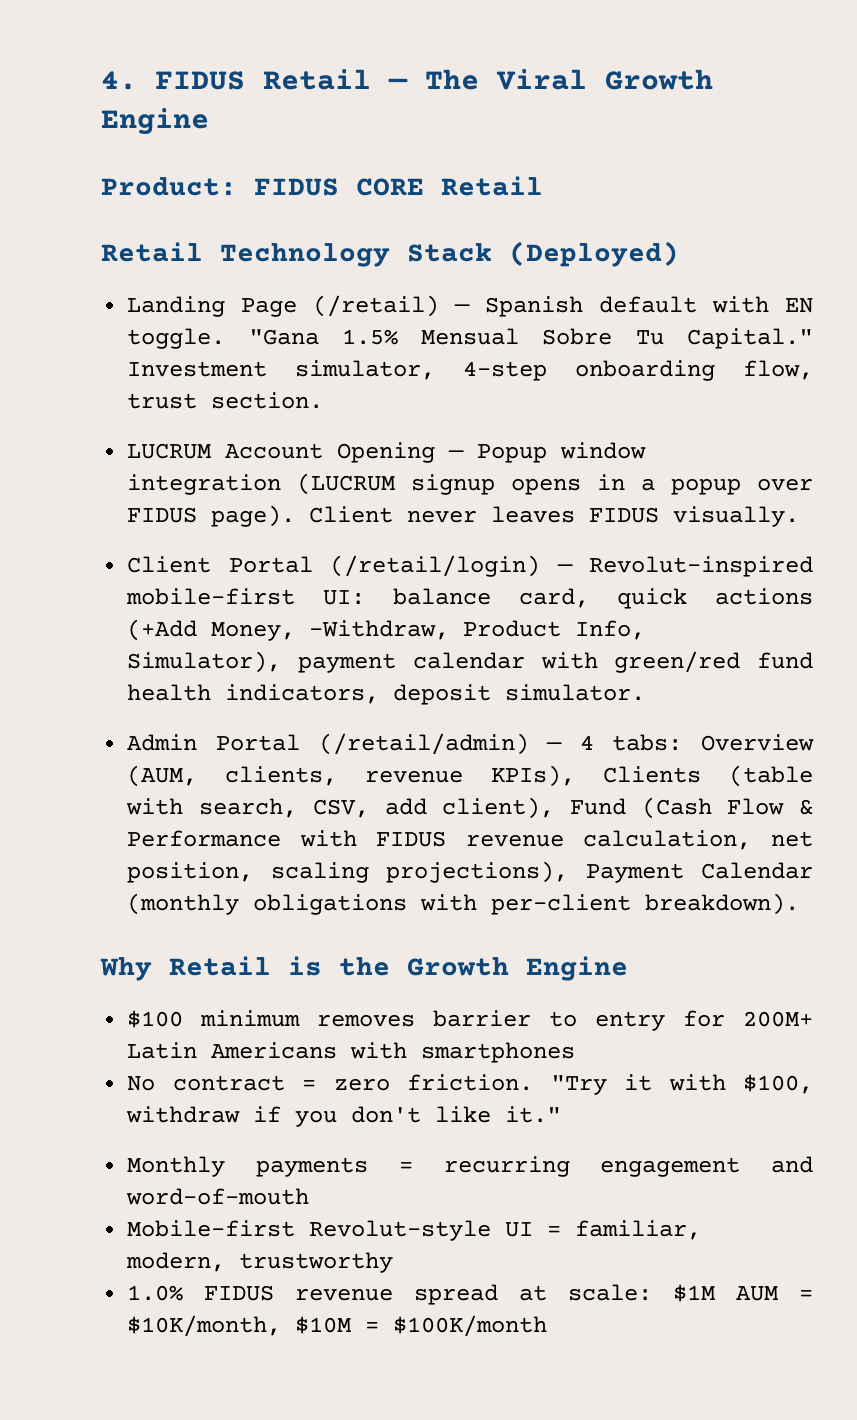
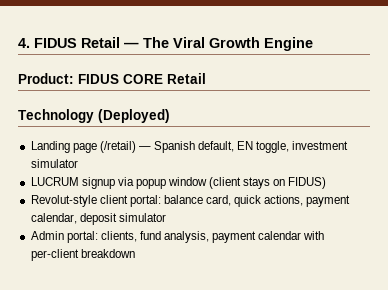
- Retail Technology Stack (Deployed)
+ Technology (Deployed)
- Landing Page (/retail) — Spanish default with EN toggle. "Gana 1.5% Mensual Sobre Tu Capital." Investment simulator, 4-step onboarding flow, trust section.
- LUCRUM Account Opening — Popup window integration (LUCRUM signup opens in a popup over FIDUS page). Client never leaves FIDUS visually.
- Client Portal (/retail/login) — Revolut-inspired mobile-first UI: balance card, quick actions (+Add Money, -Withdraw, Product Info, Simulator), payment calendar with green/red fund health indicators, deposit simulator.
- Admin Portal (/retail/admin) — 4 tabs: Overview (AUM, clients, revenue KPIs), Clients (table with search, CSV, add client), Fund (Cash Flow & Performance with FIDUS revenue calculation, net position, scaling projections), Payment Calendar (monthly obligations with per-client breakdown).
- Why Retail is the Growth Engine
- $100 minimum removes barrier to entry for 200M+ Latin Americans with smartphones
- No contract = zero friction. "Try it with $100, withdraw if you don't like it."
- Monthly payments = recurring engagement and word-of-mouth
- Mobile-first Revolut-style UI = familiar, modern, trustworthy
- 1.0% FIDUS revenue spread at scale: $1M AUM = $10K/month, $10M = $100K/month
+ Landing page (/retail) — Spanish default, EN toggle, investment simulator
+ LUCRUM signup via popup window (client stays on FIDUS)
+ Revolut-style client portal: balance card, quick actions, payment calendar, deposit simulator
+ Admin portal: clients, fund analysis, payment calendar with per-client breakdown

